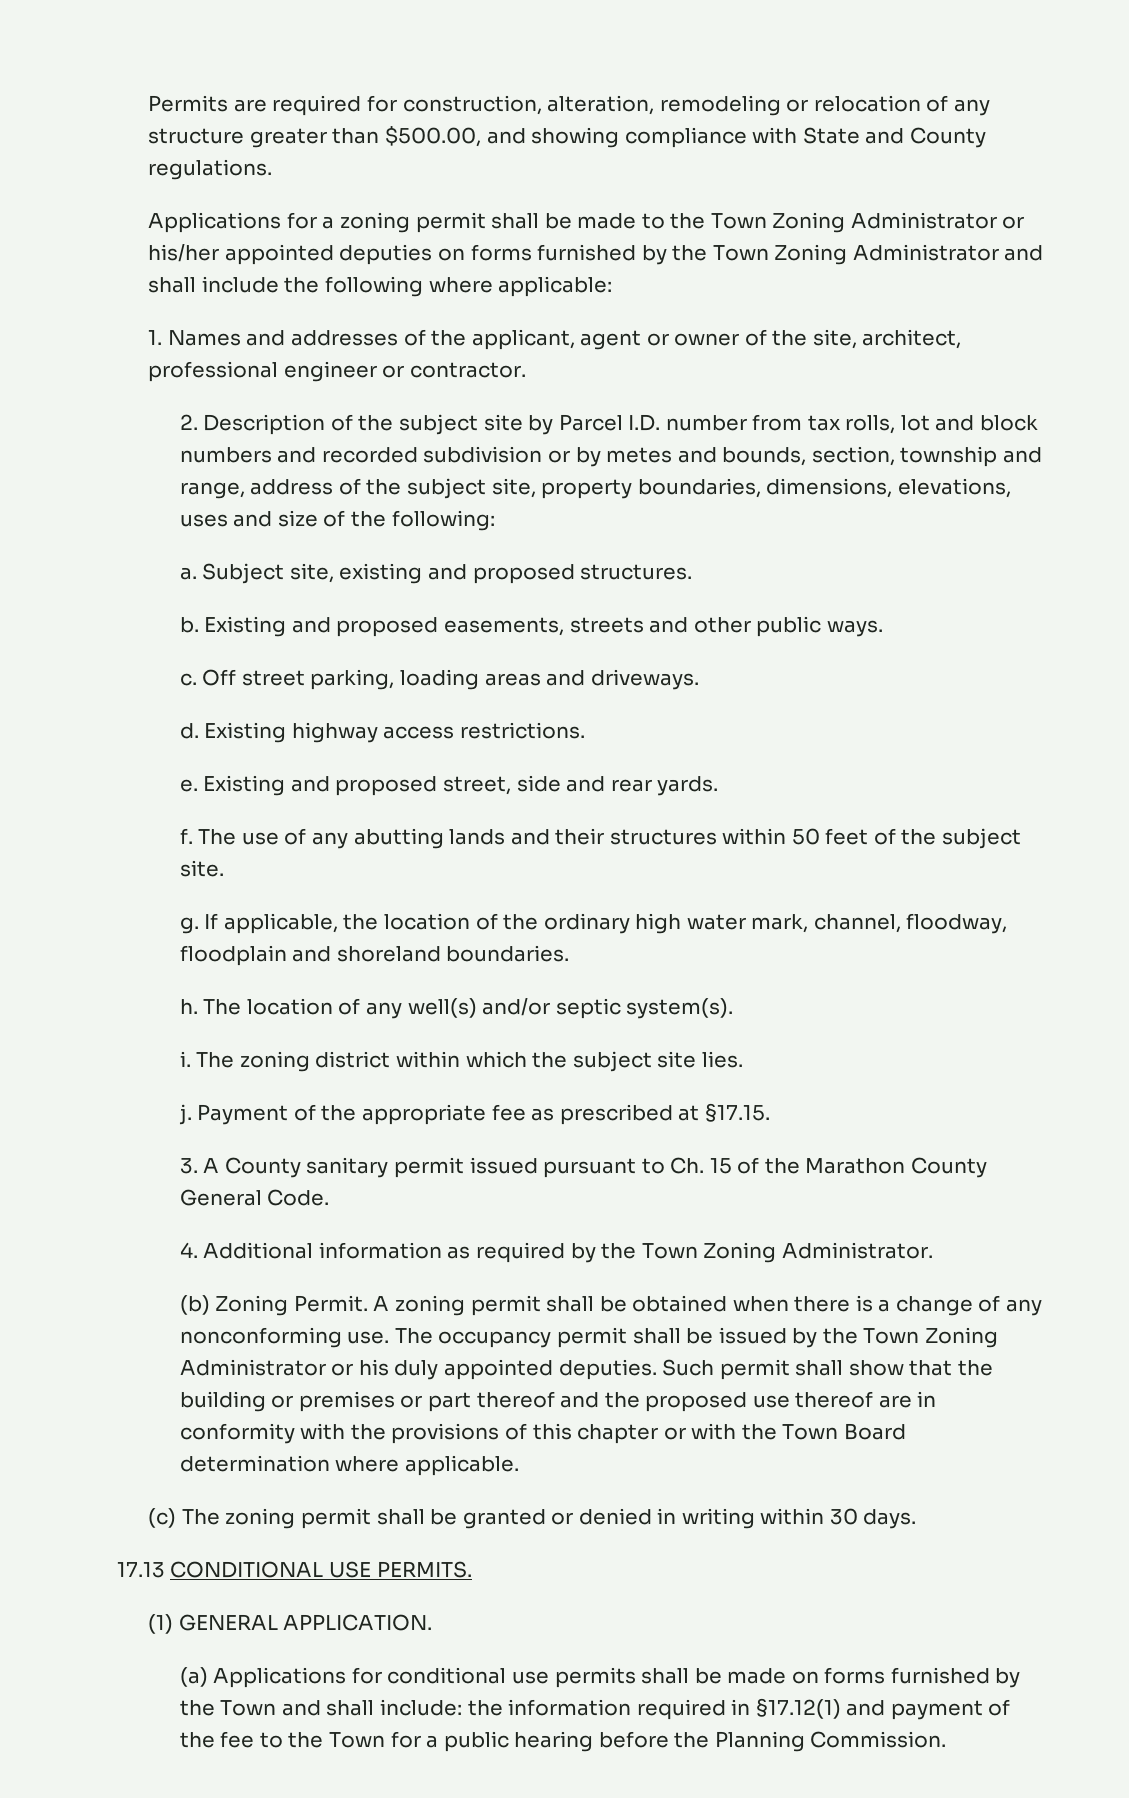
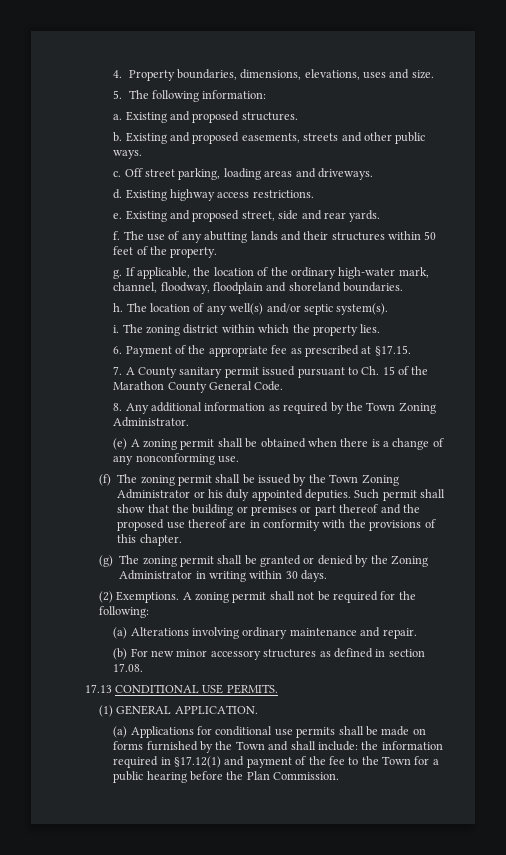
- Permits are required for construction, alteration, remodeling or relocation of any structure greater than $500.00, and showing compliance with State and County regulations.
- Applications for a zoning permit shall be made to the Town Zoning Administrator or his/her appointed deputies on forms furnished by the Town Zoning Administrator and shall include the following where applicable:
- 1. Names and addresses of the applicant, agent or owner of the site, architect, professional engineer or contractor.
- 2. Description of the subject site by Parcel I.D. number from tax rolls, lot and block numbers and recorded subdivision or by metes and bounds, section, township and range, address of the subject site, property boundaries, dimensions, elevations, uses and size of the following:
- a. Subject site, existing and proposed structures.
+ 4. Property boundaries, dimensions, elevations, uses and size.
+ 5. The following information:
+ a. Existing and proposed structures.
- The use of any abutting lands and their structures within 50 feet of the subject site.
+ The use of any abutting lands and their structures within 50 feet of the property.
- If applicable, the location of the ordinary high water mark, channel, floodway, floodplain and shoreland boundaries.
+ If applicable, the location of the ordinary high-water mark, channel, floodway, floodplain and shoreland boundaries.
- The zoning district within which the subject site lies.
+ The zoning district within which the property lies.
- j. Payment of the appropriate fee as prescribed at §17.15.
+ 6. Payment of the appropriate fee as prescribed at §17.15.
- 3. A County sanitary permit issued pursuant to Ch. 15 of the Marathon County General Code.
+ 7. A County sanitary permit issued pursuant to Ch. 15 of the Marathon County General Code.
- 4. Additional information as required by the Town Zoning Administrator.
+ 8. Any additional information as required by the Town Zoning Administrator.
- (b) Zoning Permit. A zoning permit shall be obtained when there is a change of any nonconforming use. The occupancy permit shall be issued by the Town Zoning Administrator or his duly appointed deputies.
+ (e) A zoning permit shall be obtained when there is a change of any nonconforming use.
+ (f) The zoning permit shall be issued by the Town Zoning Administrator or his duly appointed deputies.
- Such permit shall show that the building or premises or part thereof and the proposed use thereof are in conformity with the provisions of this chapter or with the Town Board determination where applicable.
- (c) The zoning permit shall be granted or denied in writing within 30 days.
+ Such permit shall show that the building or premises or part thereof and the proposed use thereof are in conformity with the provisions of this chapter.
+ (g) The zoning permit shall be granted or denied by the Zoning Administrator in writing within 30 days.
+ (2) Exemptions. A zoning permit shall not be required for the following:
+ (a) Alterations involving ordinary maintenance and repair.
+ (b) For new minor accessory structures as defined in section 17.08.
- (a) Applications for conditional use permits shall be made on forms furnished by the Town and shall include: the information required in §17.12(1) and payment of the fee to the Town for a public hearing before the Planning Commission.
+ (a) Applications for conditional use permits shall be made on forms furnished by the Town and shall include: the information required in §17.12(1) and payment of the fee to the Town for a public hearing before the Plan Commission.

